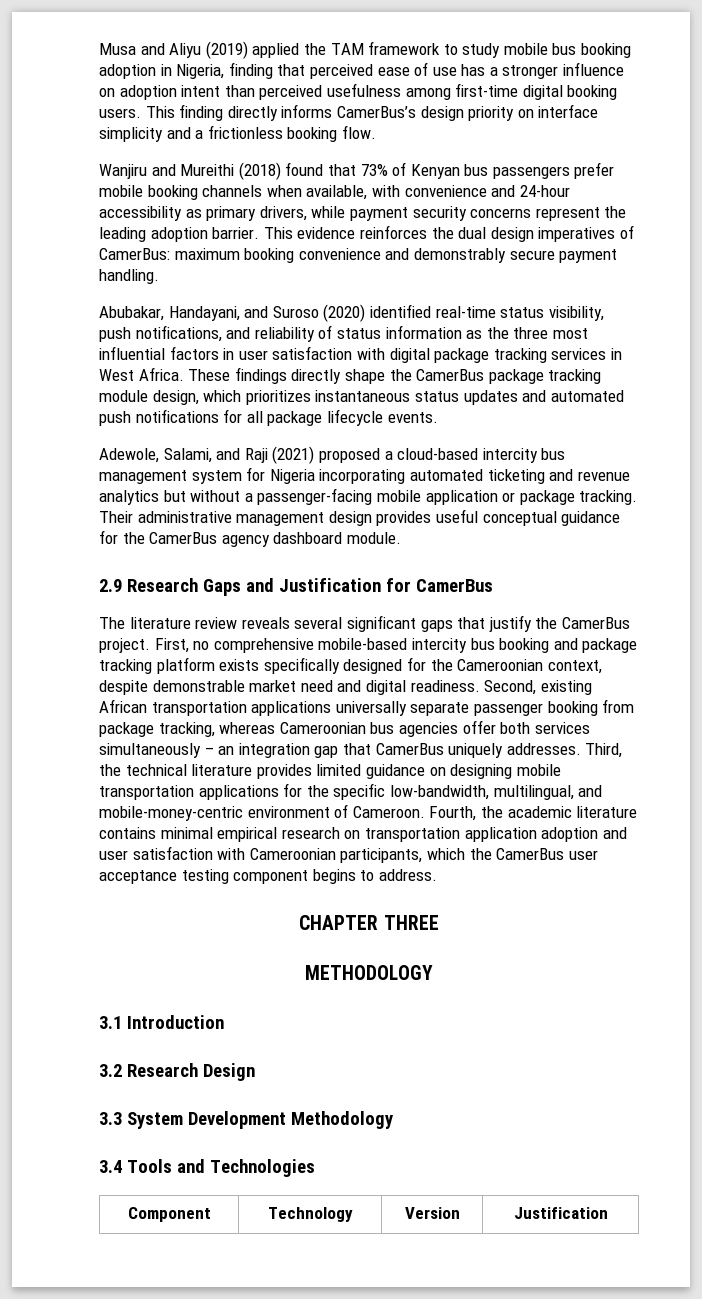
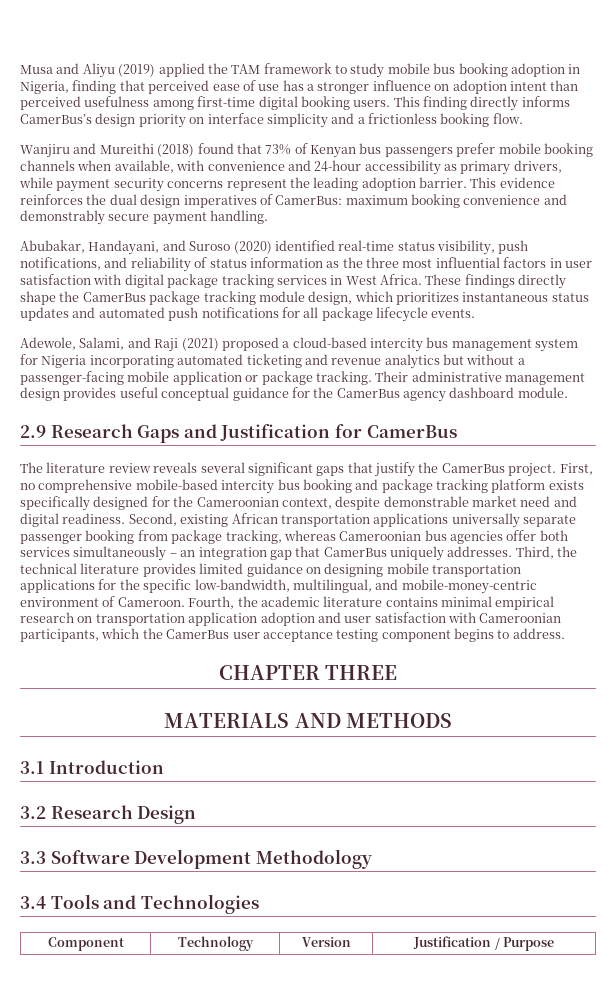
- METHODOLOGY
+ MATERIALS AND METHODS
- 3.3 System Development Methodology
+ 3.3 Software Development Methodology
- Component | Technology | Version | Justification
+ Component | Technology | Version | Justification / Purpose

